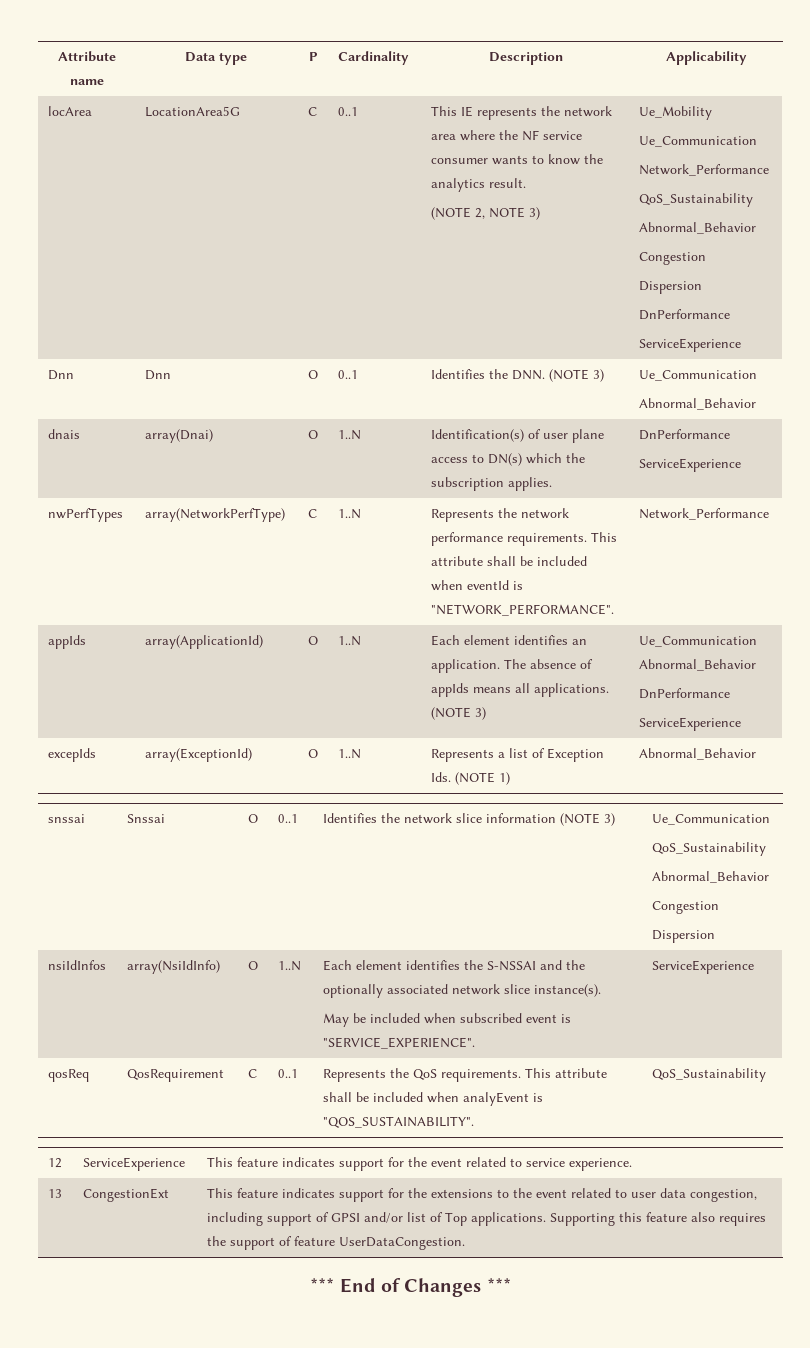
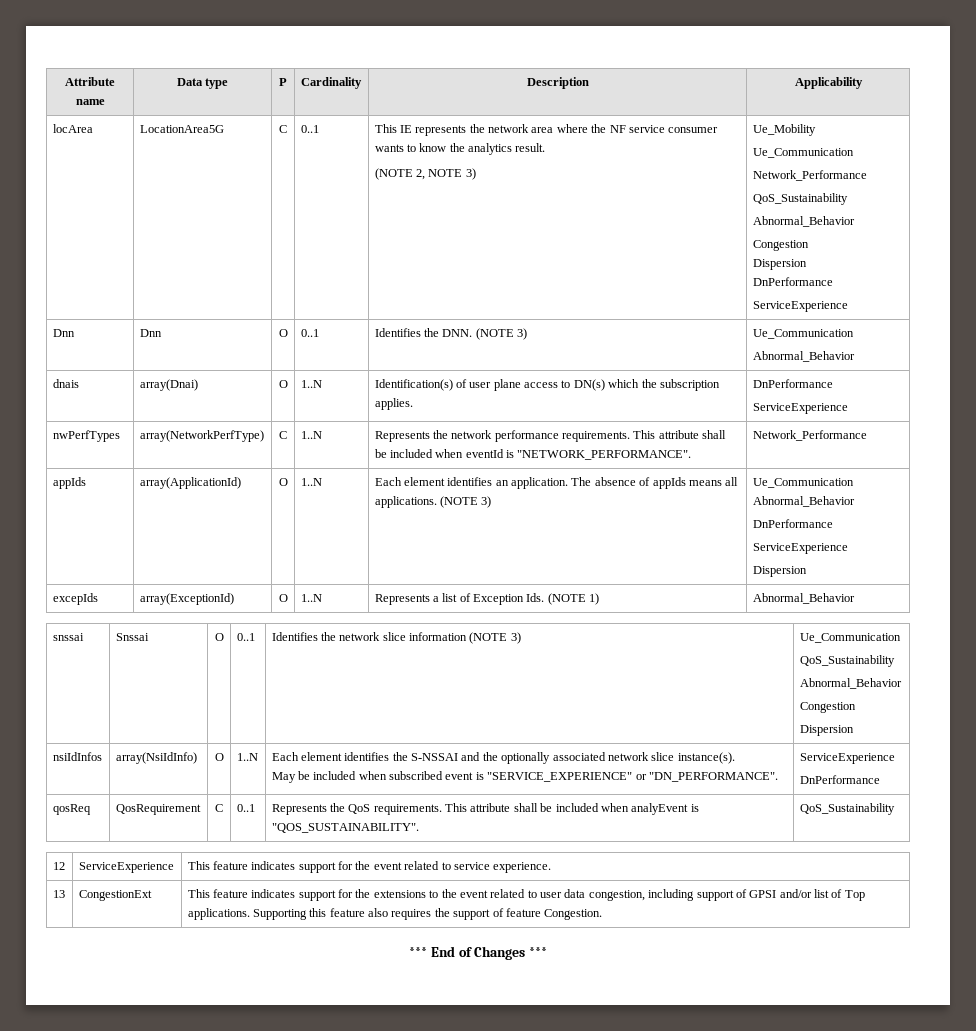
  appIds | array(ApplicationId) | O | 1..N | Each element identifies an application. The absence of appIds means all applications. (NOTE 3) | Ue_Communication Abnormal_Behavior
  DnPerformance
  ServiceExperience
+ Dispersion
  nsiIdInfos | array(NsiIdInfo) | O | 1..N | Each element identifies the S-NSSAI and the optionally associated network slice instance(s).
- May be included when subscribed event is "SERVICE_EXPERIENCE". | ServiceExperience
+ May be included when subscribed event is "SERVICE_EXPERIENCE" or "DN_PERFORMANCE". | ServiceExperience
+ DnPerformance
- 13 | CongestionExt | This feature indicates support for the extensions to the event related to user data congestion, including support of GPSI and/or list of Top applications. Supporting this feature also requires the support of feature UserDataCongestion.
+ 13 | CongestionExt | This feature indicates support for the extensions to the event related to user data congestion, including support of GPSI and/or list of Top applications. Supporting this feature also requires the support of feature Congestion.

